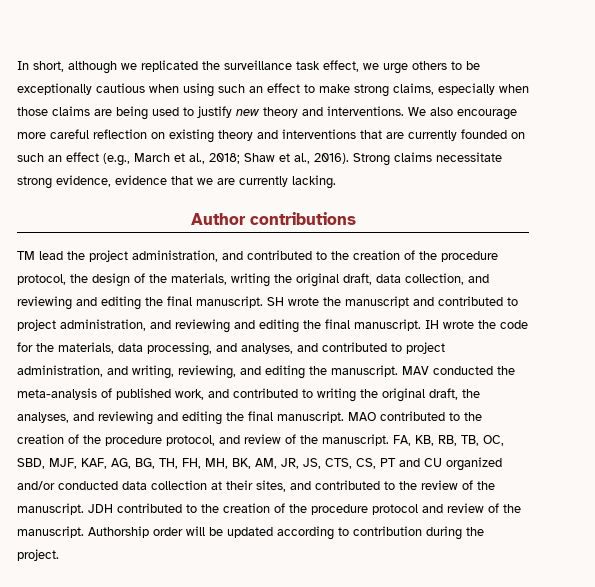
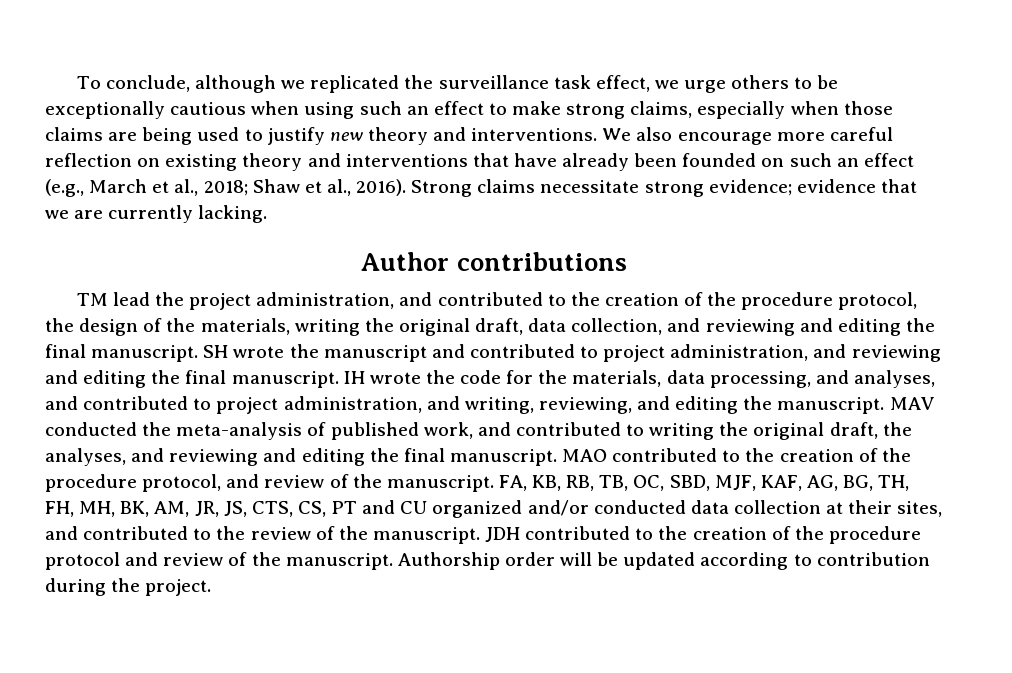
- In short, although we replicated the surveillance task effect, we urge others to be exceptionally cautious when using such an effect to make strong claims, especially when those claims are being used to justify new theory and interventions.
+ To conclude, although we replicated the surveillance task effect, we urge others to be exceptionally cautious when using such an effect to make strong claims, especially when those claims are being used to justify new theory and interventions.
- We also encourage more careful reflection on existing theory and interventions that are currently founded on such an effect (e.g., March et al., 2018; Shaw et al., 2016).
+ We also encourage more careful reflection on existing theory and interventions that have already been founded on such an effect (e.g., March et al., 2018; Shaw et al., 2016).
- Strong claims necessitate strong evidence, evidence that we are currently lacking.
+ Strong claims necessitate strong evidence; evidence that we are currently lacking.

